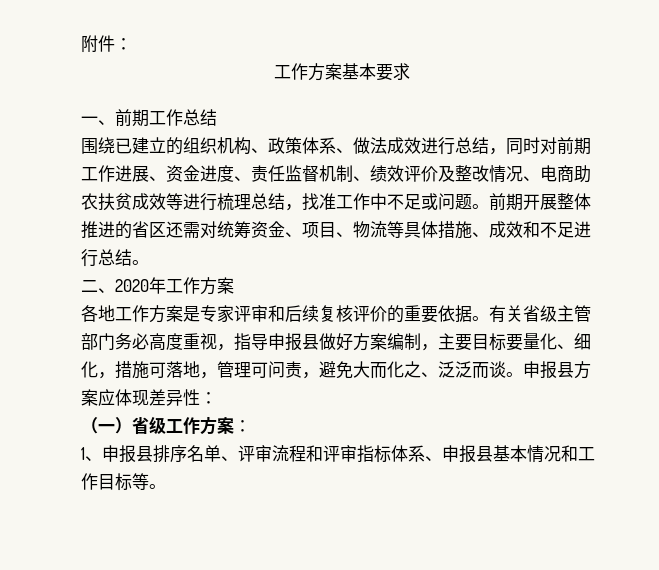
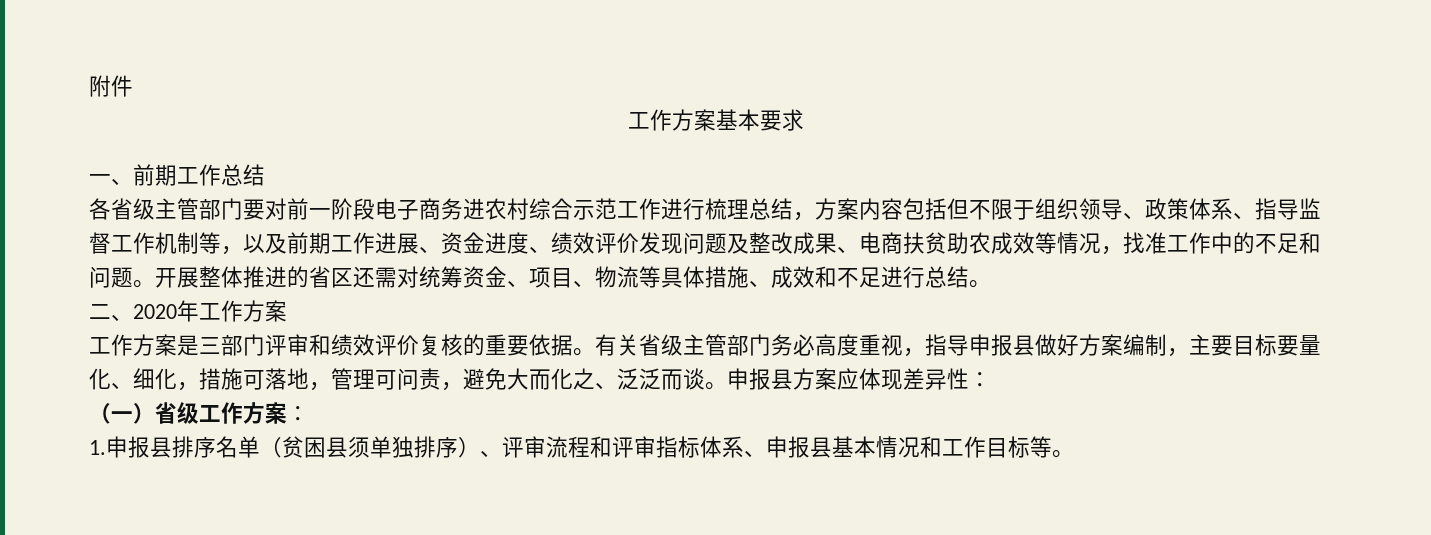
- 附件：
+ 附件
- 围绕已建立的组织机构、政策体系、做法成效进行总结，同时对前期工作进展、资金进度、责任监督机制、绩效评价及整改情况、电商助农扶贫成效等进行梳理总结，找准工作中不足或问题。前期开展整体推进的省区还需对统筹资金、项目、物流等具体措施、成效和不足进行总结。
+ 各省级主管部门要对前一阶段电子商务进农村综合示范工作进行梳理总结，方案内容包括但不限于组织领导、政策体系、指导监督工作机制等，以及前期工作进展、资金进度、绩效评价发现问题及整改成果、电商扶贫助农成效等情况，找准工作中的不足和问题。开展整体推进的省区还需对统筹资金、项目、物流等具体措施、成效和不足进行总结。
- 各地工作方案是专家评审和后续复核评价的重要依据。
+ 工作方案是三部门评审和绩效评价复核的重要依据。
- 1、申报县排序名单、评审流程和评审指标体系、申报县基本情况和工作目标等。
+ 1.申报县排序名单（贫困县须单独排序）、评审流程和评审指标体系、申报县基本情况和工作目标等。

